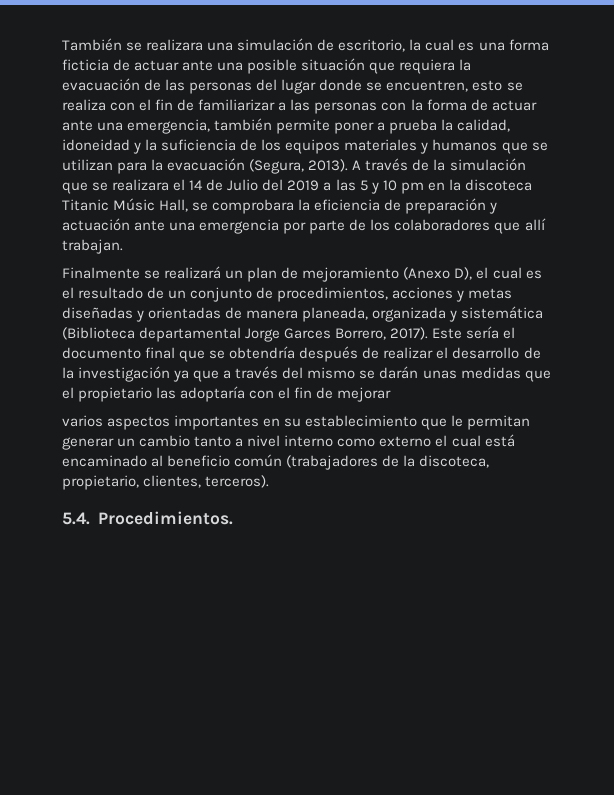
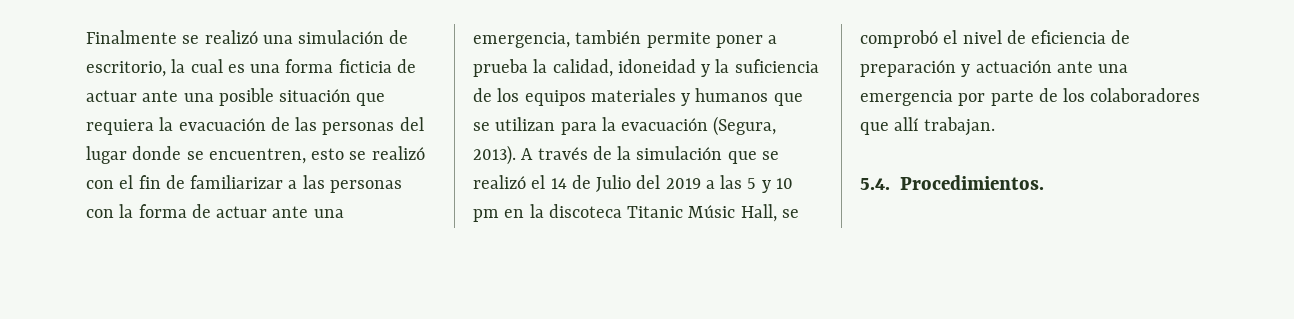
- También se realizara una simulación de escritorio, la cual es una forma ficticia de actuar ante una posible situación que requiera la evacuación de las personas del lugar donde se encuentren, esto se realiza con el fin de familiarizar a las personas con la forma de actuar ante una emergencia, también permite poner a prueba la calidad, idoneidad y la suficiencia de los equipos materiales y humanos que se utilizan para la evacuación (Segura, 2013).
+ Finalmente se realizó una simulación de escritorio, la cual es una forma ficticia de actuar ante una posible situación que requiera la evacuación de las personas del lugar donde se encuentren, esto se realizó con el fin de familiarizar a las personas con la forma de actuar ante una emergencia, también permite poner a prueba la calidad, idoneidad y la suficiencia de los equipos materiales y humanos que se utilizan para la evacuación (Segura, 2013).
- A través de la simulación que se realizara el 14 de Julio del 2019 a las 5 y 10 pm en la discoteca Titanic Músic Hall, se comprobara la eficiencia de preparación y actuación ante una emergencia por parte de los colaboradores que allí trabajan.
+ A través de la simulación que se realizó el 14 de Julio del 2019 a las 5 y 10 pm en la discoteca Titanic Músic Hall, se comprobó el nivel de eficiencia de preparación y actuación ante una emergencia por parte de los colaboradores que allí trabajan.
- Finalmente se realizará un plan de mejoramiento (Anexo D), el cual es el resultado de un conjunto de procedimientos, acciones y metas diseñadas y orientadas de manera planeada, organizada y sistemática (Biblioteca departamental Jorge Garces Borrero, 2017). Este sería el documento final que se obtendría después de realizar el desarrollo de la investigación ya que a través del mismo se darán unas medidas que el propietario las adoptaría con el fin de mejorar
- varios aspectos importantes en su establecimiento que le permitan generar un cambio tanto a nivel interno como externo el cual está encaminado al beneficio común (trabajadores de la discoteca, propietario, clientes, terceros).

